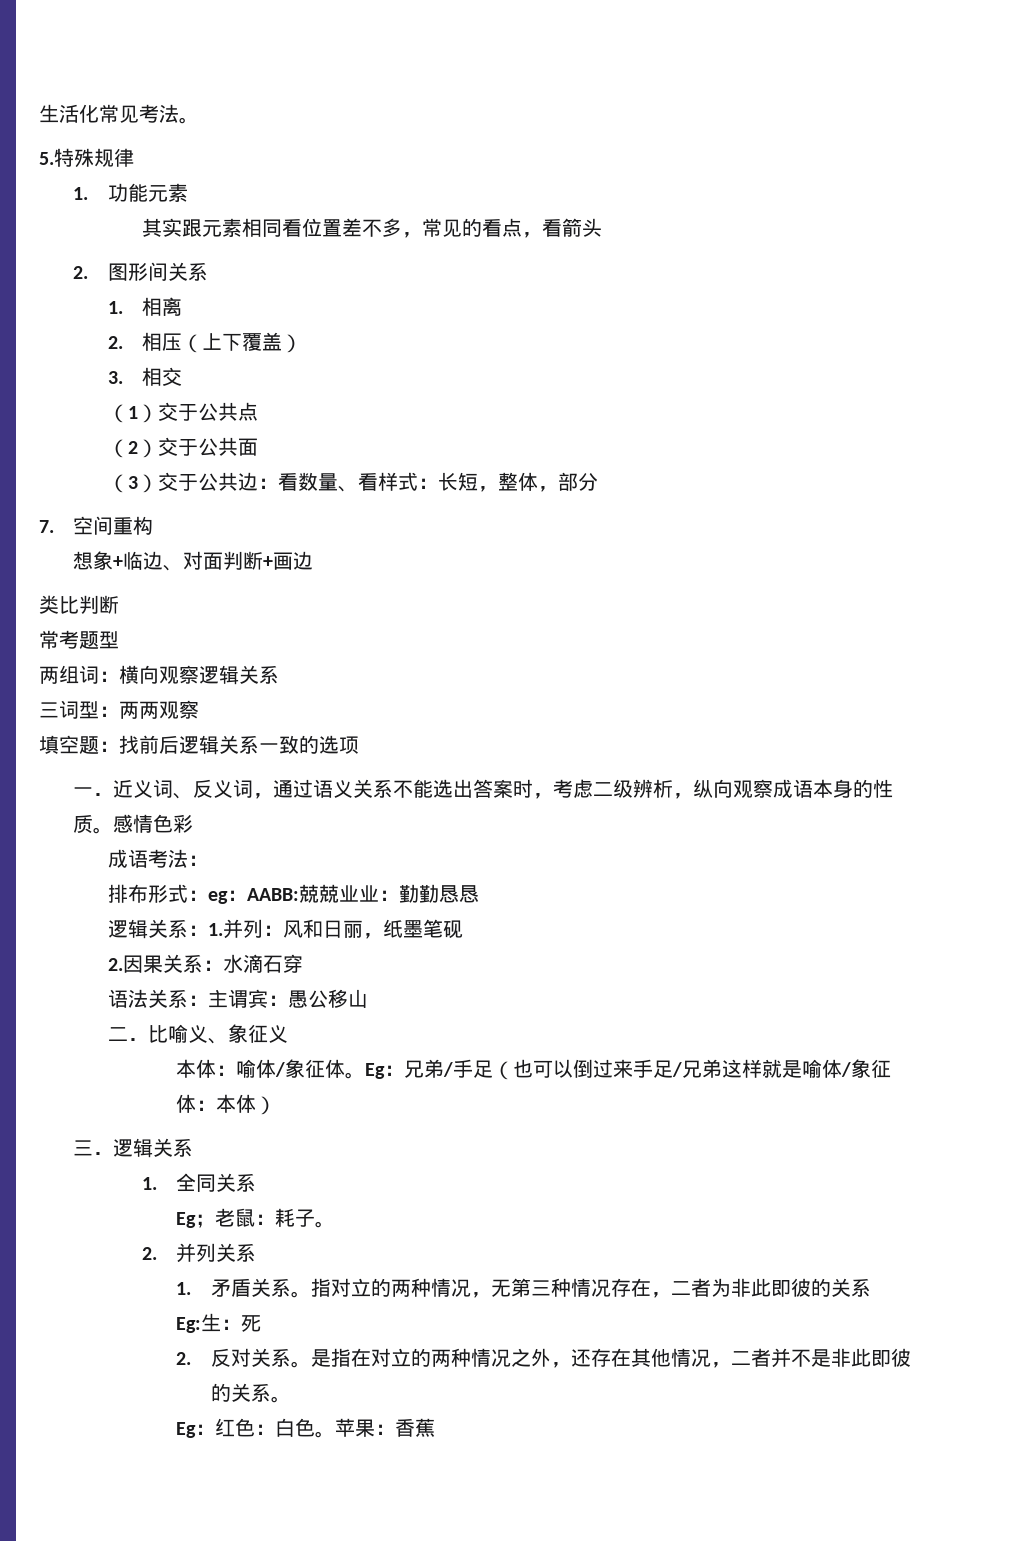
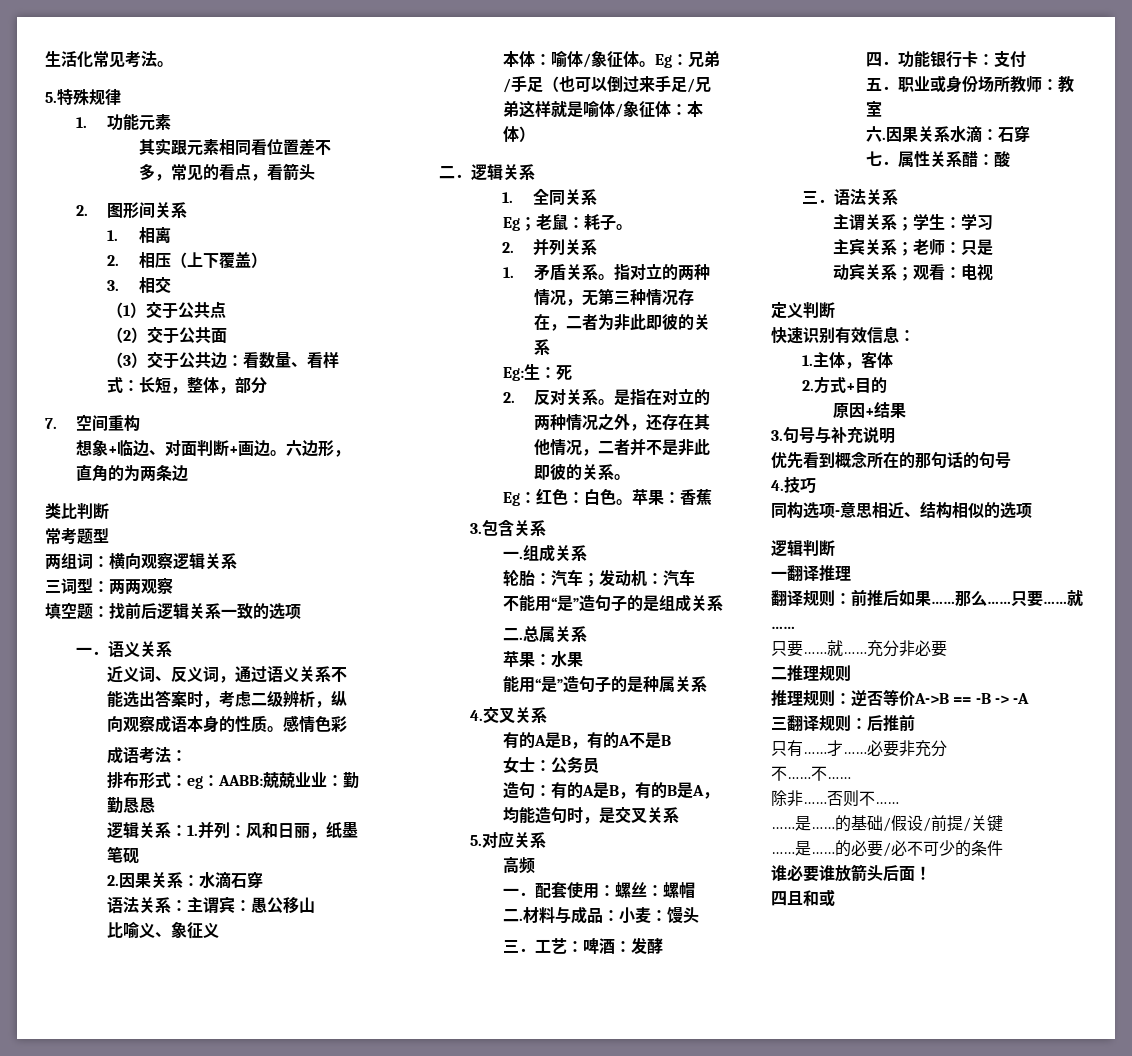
- 想象+临边、对面判断+画边
+ 想象+临边、对面判断+画边。六边形，直角的为两条边
- 一．近义词、反义词，通过语义关系不能选出答案时，考虑二级辨析，纵向观察成语本身的性质。
+ 一．语义关系
+ 近义词、反义词，通过语义关系不能选出答案时，考虑二级辨析，纵向观察成语本身的性质。
- 二．比喻义、象征义
+ 比喻义、象征义
- 三．逻辑关系
+ 二．逻辑关系
+ 3.包含关系
+ 一.组成关系
+ 轮胎：汽车；发动机：汽车
+ 不能用“是”造句子的是组成关系
+ 二.总属关系
+ 苹果：水果
+ 能用“是”造句子的是种属关系
+ 4.交叉关系
+ 有的A是B，有的A不是B
+ 女士：公务员
+ 造句：有的A是B，有的B是A，均能造句时，是交叉关系
+ 5.对应关系
+ 高频
+ 一．配套使用：螺丝：螺帽
+ 二.材料与成品：小麦：馒头
+ 三．工艺：啤酒：发酵
+ 四．功能银行卡：支付
+ 五．职业或身份场所教师：教室
+ 六.因果关系水滴：石穿
+ 七．属性关系醋：酸
+ 三．语法关系
+ 主谓关系；学生：学习
+ 主宾关系；老师：只是
+ 动宾关系；观看：电视
+ 定义判断
+ 快速识别有效信息：
+ 1.主体，客体
+ 2.方式+目的
+ 原因+结果
+ 3.句号与补充说明
+ 优先看到概念所在的那句话的句号
+ 4.技巧
+ 同构选项-意思相近、结构相似的选项
+ 逻辑判断
+ 一翻译推理
+ 翻译规则：前推后如果……那么……只要……就……
+ 只要……就……充分非必要
+ 二推理规则
+ 推理规则：逆否等价A->B == -B -> -A
+ 三翻译规则：后推前
+ 只有……才……必要非充分
+ 不……不……
+ 除非……否则不……
+ ……是……的基础/假设/前提/关键
+ ……是……的必要/必不可少的条件
+ 谁必要谁放箭头后面！
+ 四且和或

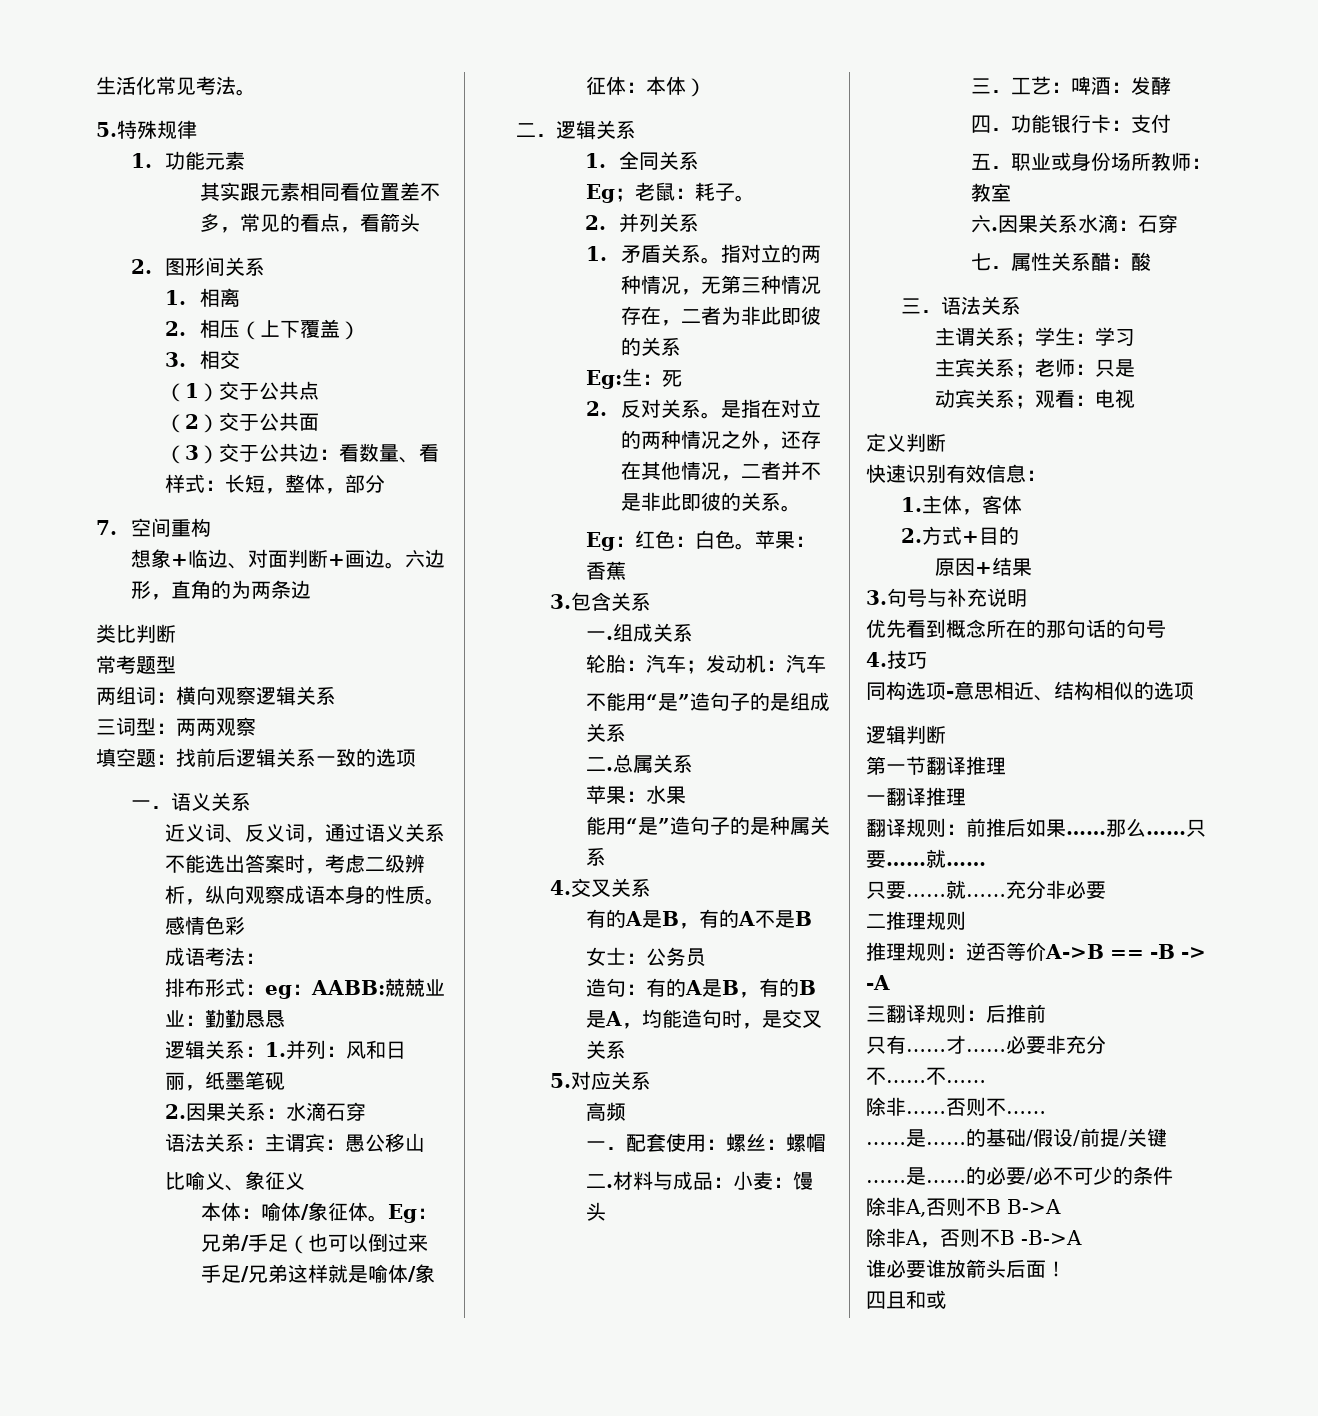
+ 第一节翻译推理
+ 除非A,否则不B B->A
+ 除非A，否则不B -B->A

